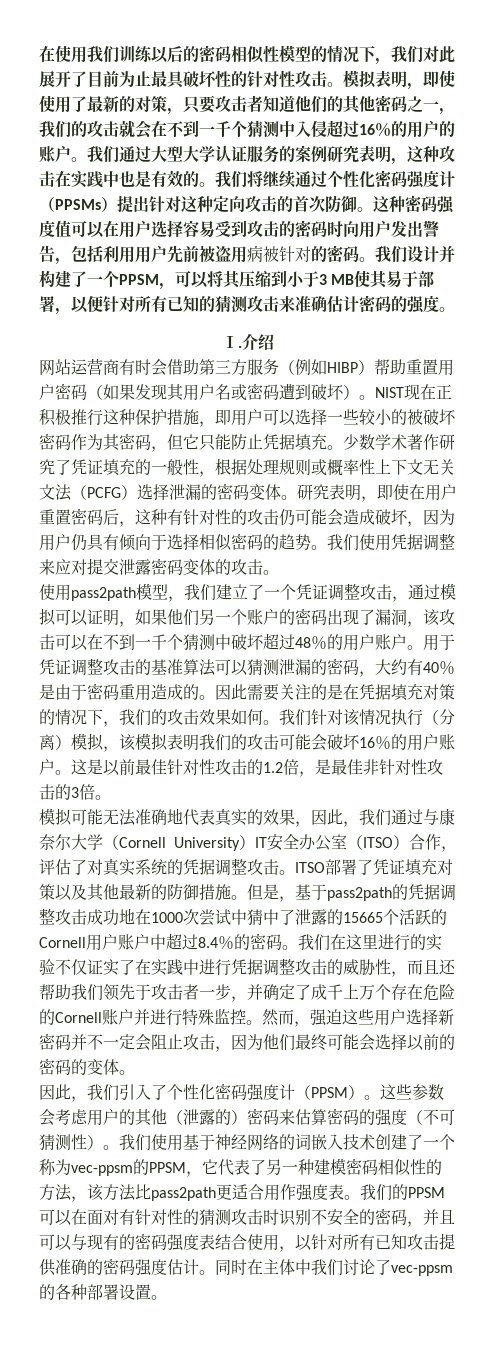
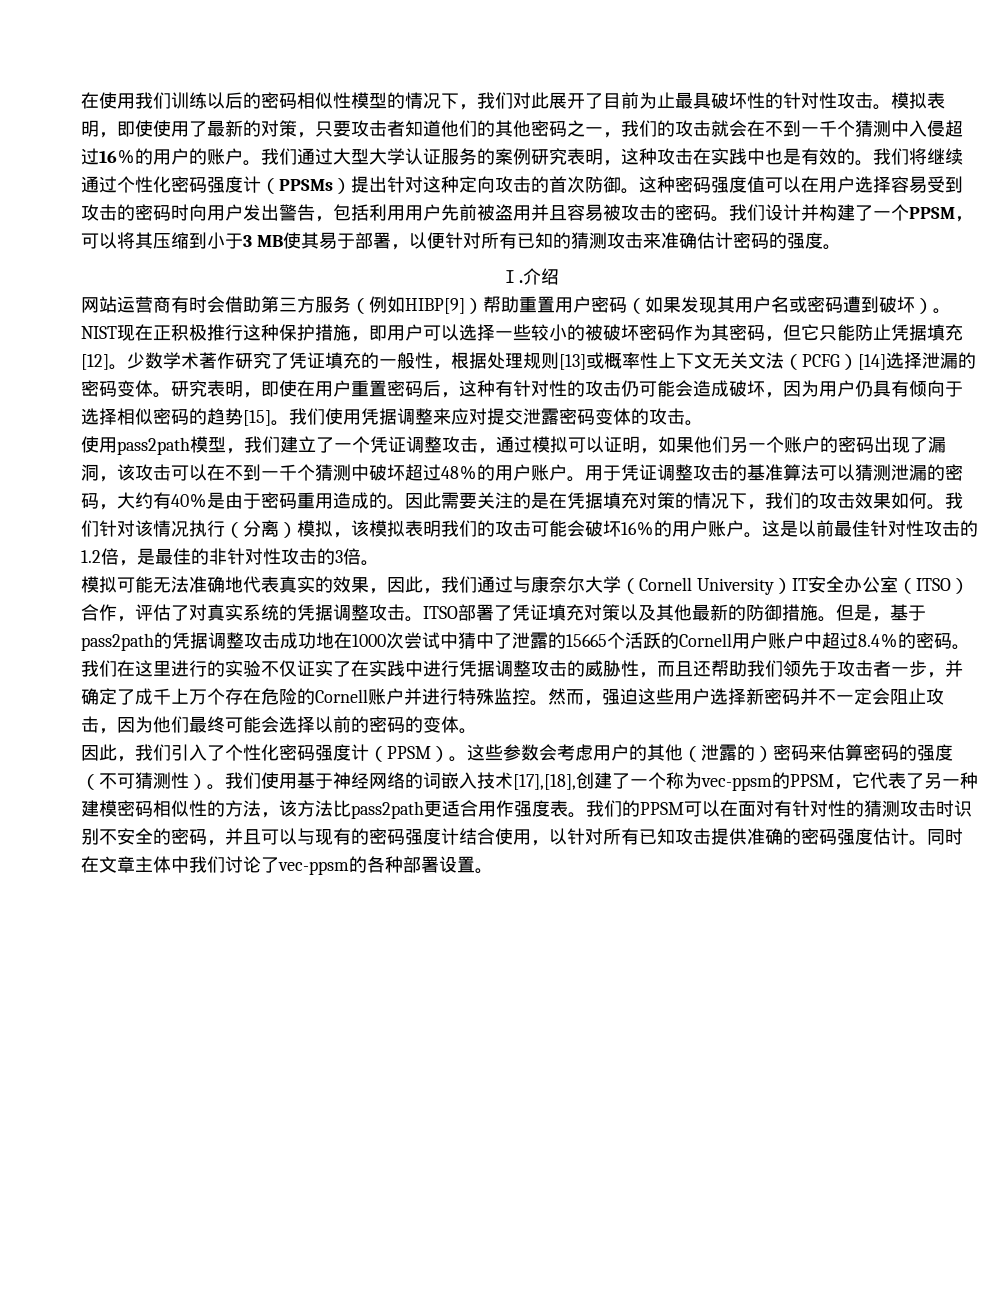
- 这种密码强度值可以在用户选择容易受到攻击的密码时向用户发出警告，包括利用用户先前被盗用病被针对的密码。
+ 这种密码强度值可以在用户选择容易受到攻击的密码时向用户发出警告，包括利用用户先前被盗用并且容易被攻击的密码。
- 网站运营商有时会借助第三方服务（例如HIBP）帮助重置用户密码（如果发现其用户名或密码遭到破坏）。
+ 网站运营商有时会借助第三方服务（例如HIBP[9]）帮助重置用户密码（如果发现其用户名或密码遭到破坏）。
- NIST现在正积极推行这种保护措施，即用户可以选择一些较小的被破坏密码作为其密码，但它只能防止凭据填充。
+ NIST现在正积极推行这种保护措施，即用户可以选择一些较小的被破坏密码作为其密码，但它只能防止凭据填充[12]。
- 少数学术著作研究了凭证填充的一般性，根据处理规则或概率性上下文无关文法（PCFG）选择泄漏的密码变体。
+ 少数学术著作研究了凭证填充的一般性，根据处理规则[13]或概率性上下文无关文法（PCFG）[14]选择泄漏的密码变体。
- 研究表明，即使在用户重置密码后，这种有针对性的攻击仍可能会造成破坏，因为用户仍具有倾向于选择相似密码的趋势。
+ 研究表明，即使在用户重置密码后，这种有针对性的攻击仍可能会造成破坏，因为用户仍具有倾向于选择相似密码的趋势[15]。
- 这是以前最佳针对性攻击的1.2倍，是最佳非针对性攻击的3倍。
+ 这是以前最佳针对性攻击的1.2倍，是最佳的非针对性攻击的3倍。
- 我们使用基于神经网络的词嵌入技术创建了一个称为vec-ppsm的PPSM，它代表了另一种建模密码相似性的方法，该方法比pass2path更适合用作强度表。
+ 我们使用基于神经网络的词嵌入技术[17],[18],创建了一个称为vec-ppsm的PPSM，它代表了另一种建模密码相似性的方法，该方法比pass2path更适合用作强度表。
- 我们的PPSM可以在面对有针对性的猜测攻击时识别不安全的密码，并且可以与现有的密码强度表结合使用，以针对所有已知攻击提供准确的密码强度估计。
+ 我们的PPSM可以在面对有针对性的猜测攻击时识别不安全的密码，并且可以与现有的密码强度计结合使用，以针对所有已知攻击提供准确的密码强度估计。
- 同时在主体中我们讨论了vec-ppsm的各种部署设置。
+ 同时在文章主体中我们讨论了vec-ppsm的各种部署设置。

